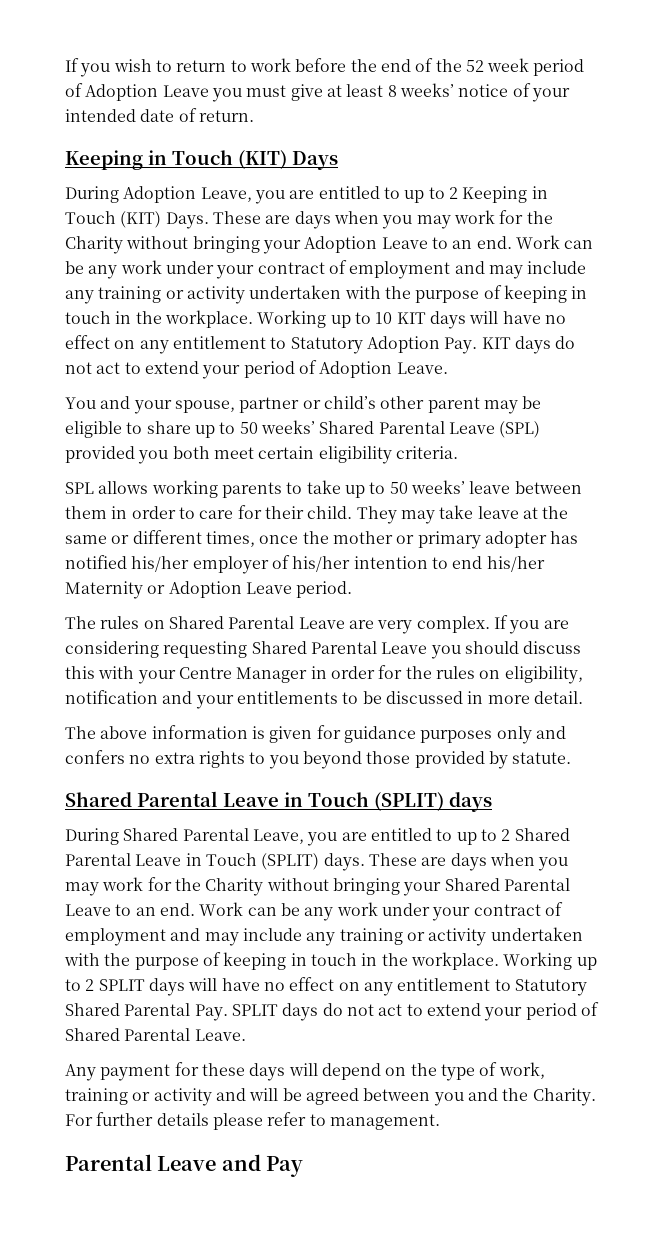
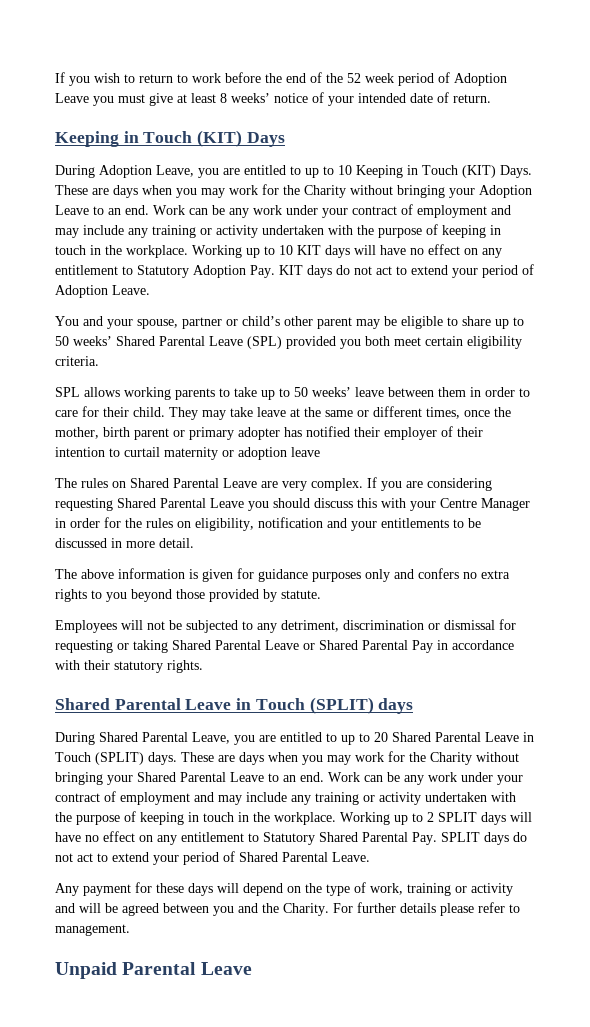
- During Adoption Leave, you are entitled to up to 2 Keeping in Touch (KIT) Days.
+ During Adoption Leave, you are entitled to up to 10 Keeping in Touch (KIT) Days.
- They may take leave at the same or different times, once the mother or primary adopter has notified his/her employer of his/her intention to end his/her Maternity or Adoption Leave period.
+ They may take leave at the same or different times, once the mother, birth parent or primary adopter has notified their employer of their intention to curtail maternity or adoption leave
+ Employees will not be subjected to any detriment, discrimination or dismissal for requesting or taking Shared Parental Leave or Shared Parental Pay in accordance with their statutory rights.
- During Shared Parental Leave, you are entitled to up to 2 Shared Parental Leave in Touch (SPLIT) days.
+ During Shared Parental Leave, you are entitled to up to 20 Shared Parental Leave in Touch (SPLIT) days.
- Parental Leave and Pay
+ Unpaid Parental Leave

